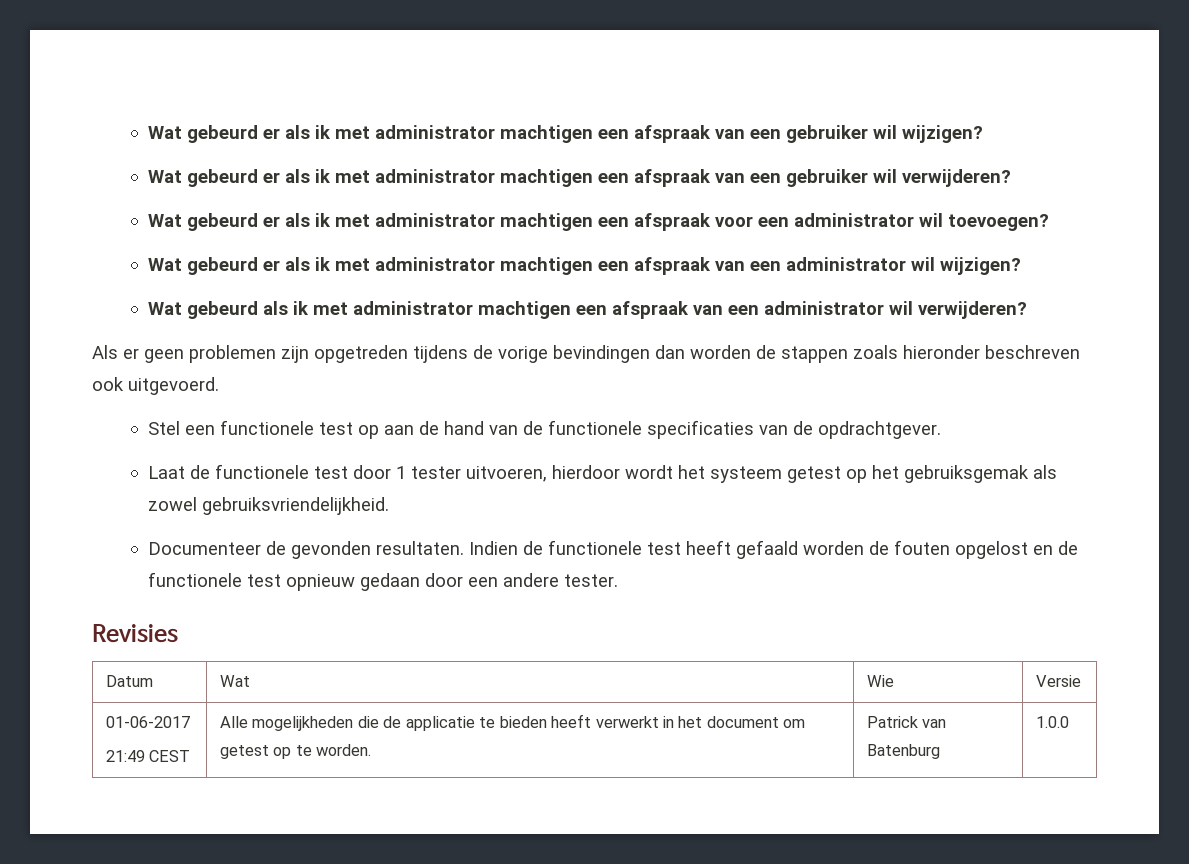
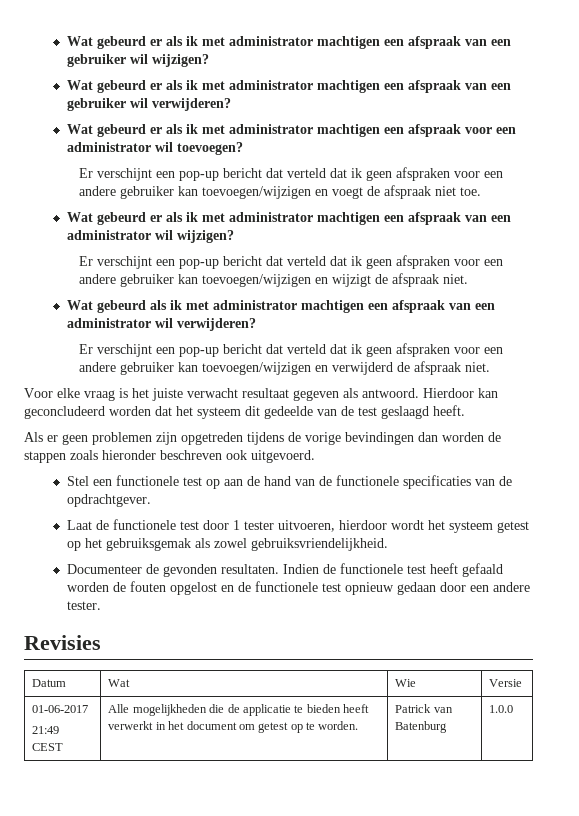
+ Er verschijnt een pop-up bericht dat verteld dat ik geen afspraken voor een andere gebruiker kan toevoegen/wijzigen en voegt de afspraak niet toe.
+ Er verschijnt een pop-up bericht dat verteld dat ik geen afspraken voor een andere gebruiker kan toevoegen/wijzigen en wijzigt de afspraak niet.
+ Er verschijnt een pop-up bericht dat verteld dat ik geen afspraken voor een andere gebruiker kan toevoegen/wijzigen en verwijderd de afspraak niet.
+ Voor elke vraag is het juiste verwacht resultaat gegeven als antwoord. Hierdoor kan geconcludeerd worden dat het systeem dit gedeelde van de test geslaagd heeft.

